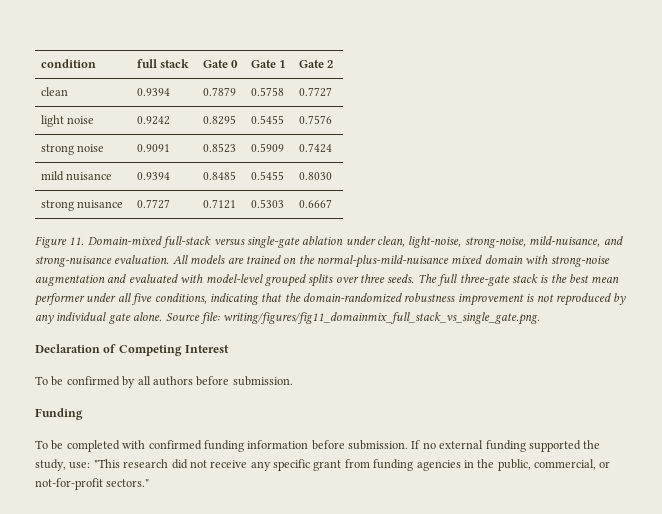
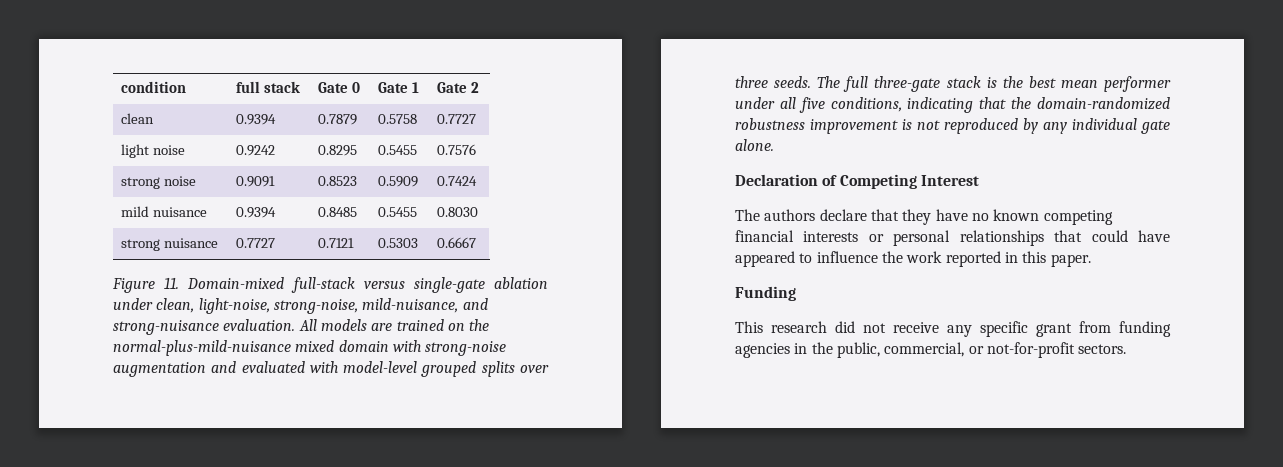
- Source file: writing/figures/fig11_domainmix_full_stack_vs_single_gate.png.
- To be confirmed by all authors before submission.
+ The authors declare that they have no known competing financial interests or personal relationships that could have appeared to influence the work reported in this paper.
  Funding
- To be completed with confirmed funding information before submission. If no external funding supported the study, use: "This research did not receive any specific grant from funding agencies in the public, commercial, or not-for-profit sectors."
+ This research did not receive any specific grant from funding agencies in the public, commercial, or not-for-profit sectors.

